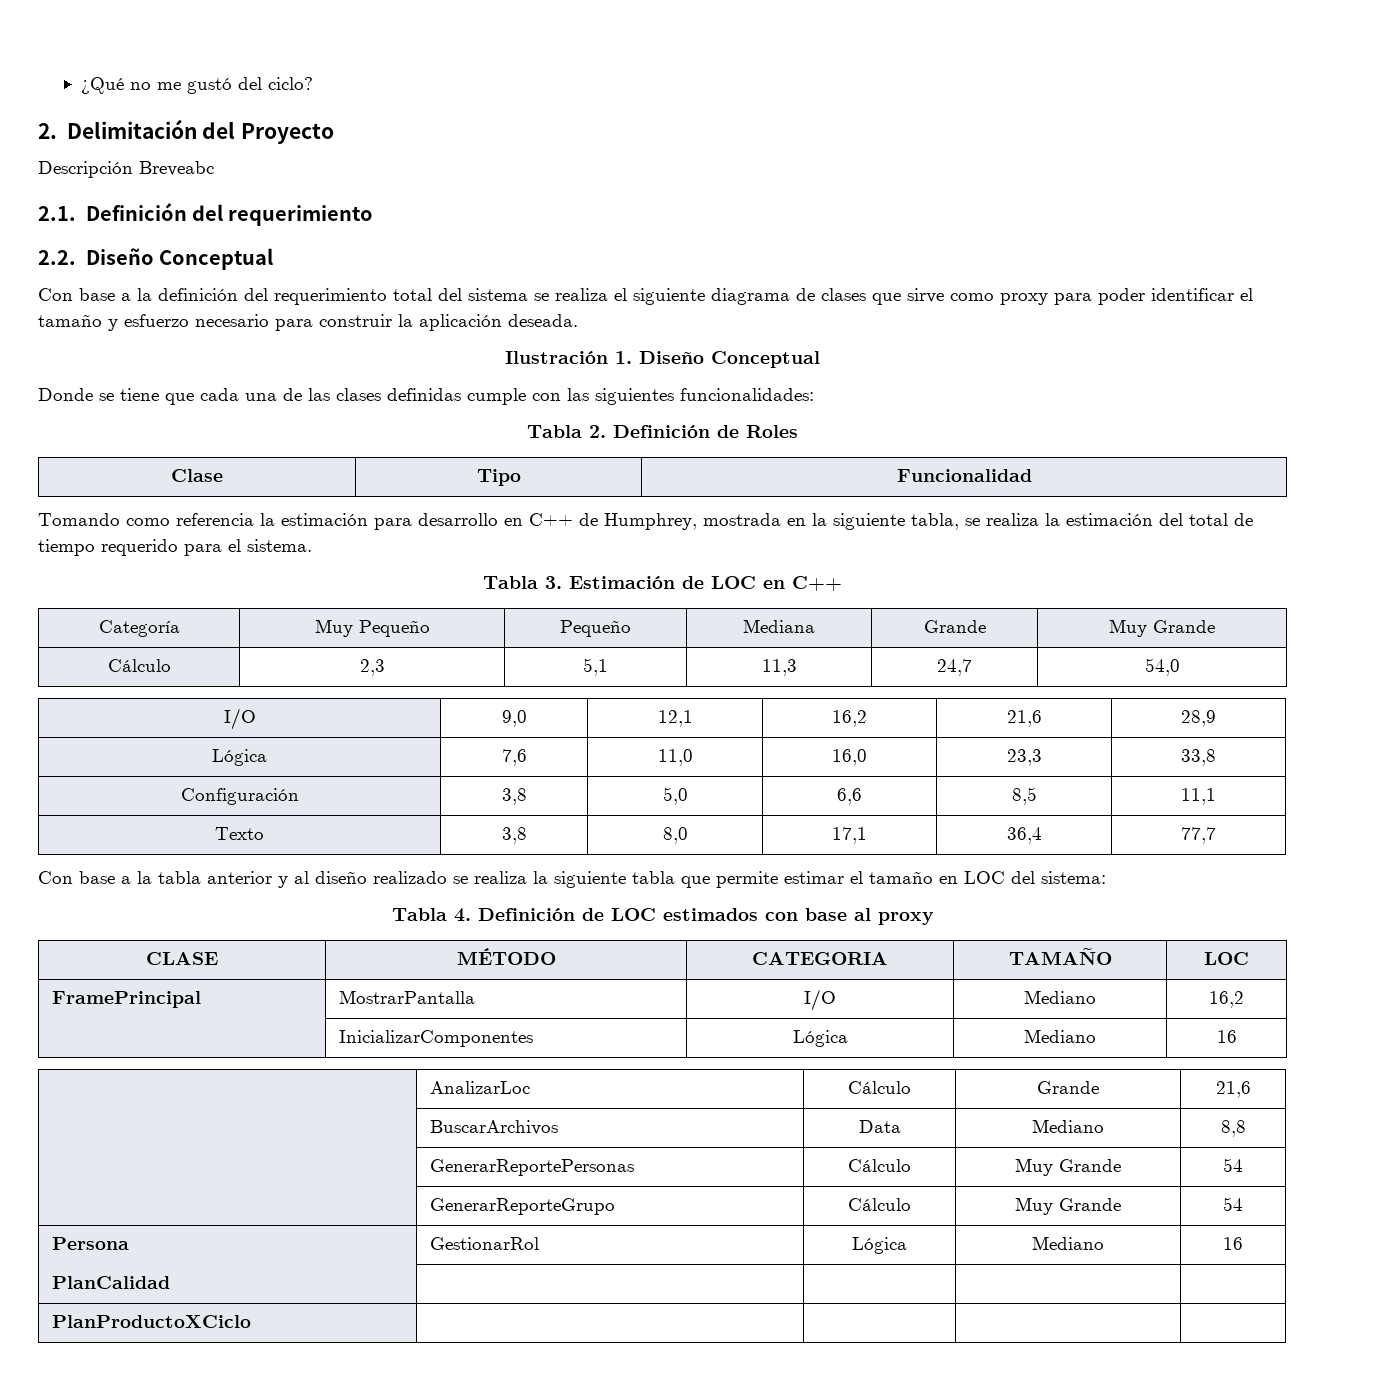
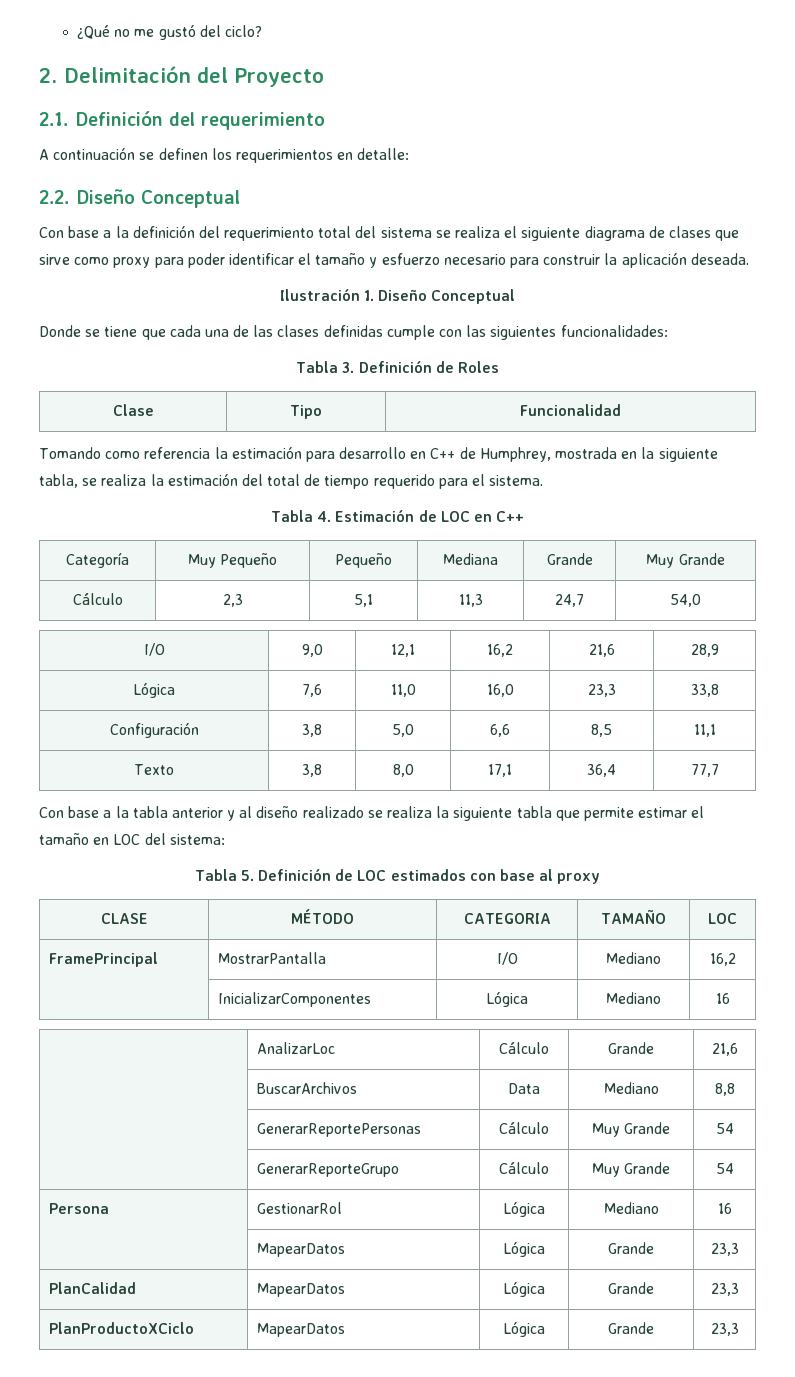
- Descripción Breveabc
+ A continuación se definen los requerimientos en detalle:
- Tabla 2. Definición de Roles
+ Tabla 3. Definición de Roles
- Tabla 3. Estimación de LOC en C++
+ Tabla 4. Estimación de LOC en C++
- Tabla 4. Definición de LOC estimados con base al proxy
+ Tabla 5. Definición de LOC estimados con base al proxy
  Persona | GestionarRol | Lógica | Mediano | 16
- PlanCalidad | | | |
- PlanProductoXCiclo | | | |
+ | MapearDatos | Lógica | Grande | 23,3
+ PlanCalidad | MapearDatos | Lógica | Grande | 23,3
+ PlanProductoXCiclo | MapearDatos | Lógica | Grande | 23,3

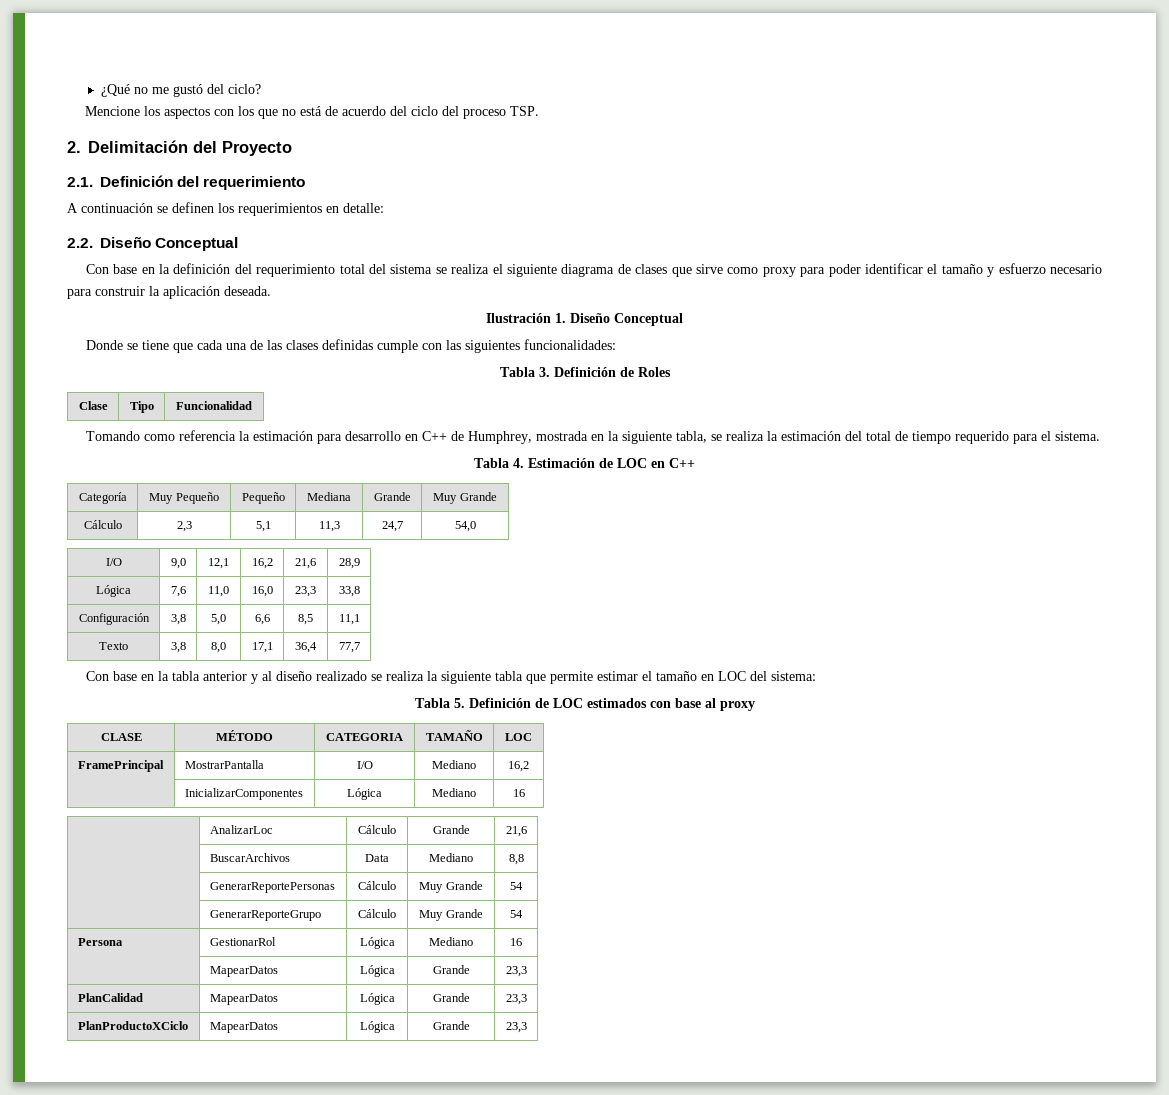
+ Mencione los aspectos con los que no está de acuerdo del ciclo del proceso TSP.
- Con base a la definición del requerimiento total del sistema se realiza el siguiente diagrama de clases que sirve como proxy para poder identificar el tamaño y esfuerzo necesario para construir la aplicación deseada.
+ Con base en la definición del requerimiento total del sistema se realiza el siguiente diagrama de clases que sirve como proxy para poder identificar el tamaño y esfuerzo necesario para construir la aplicación deseada.
- Con base a la tabla anterior y al diseño realizado se realiza la siguiente tabla que permite estimar el tamaño en LOC del sistema:
+ Con base en la tabla anterior y al diseño realizado se realiza la siguiente tabla que permite estimar el tamaño en LOC del sistema:

